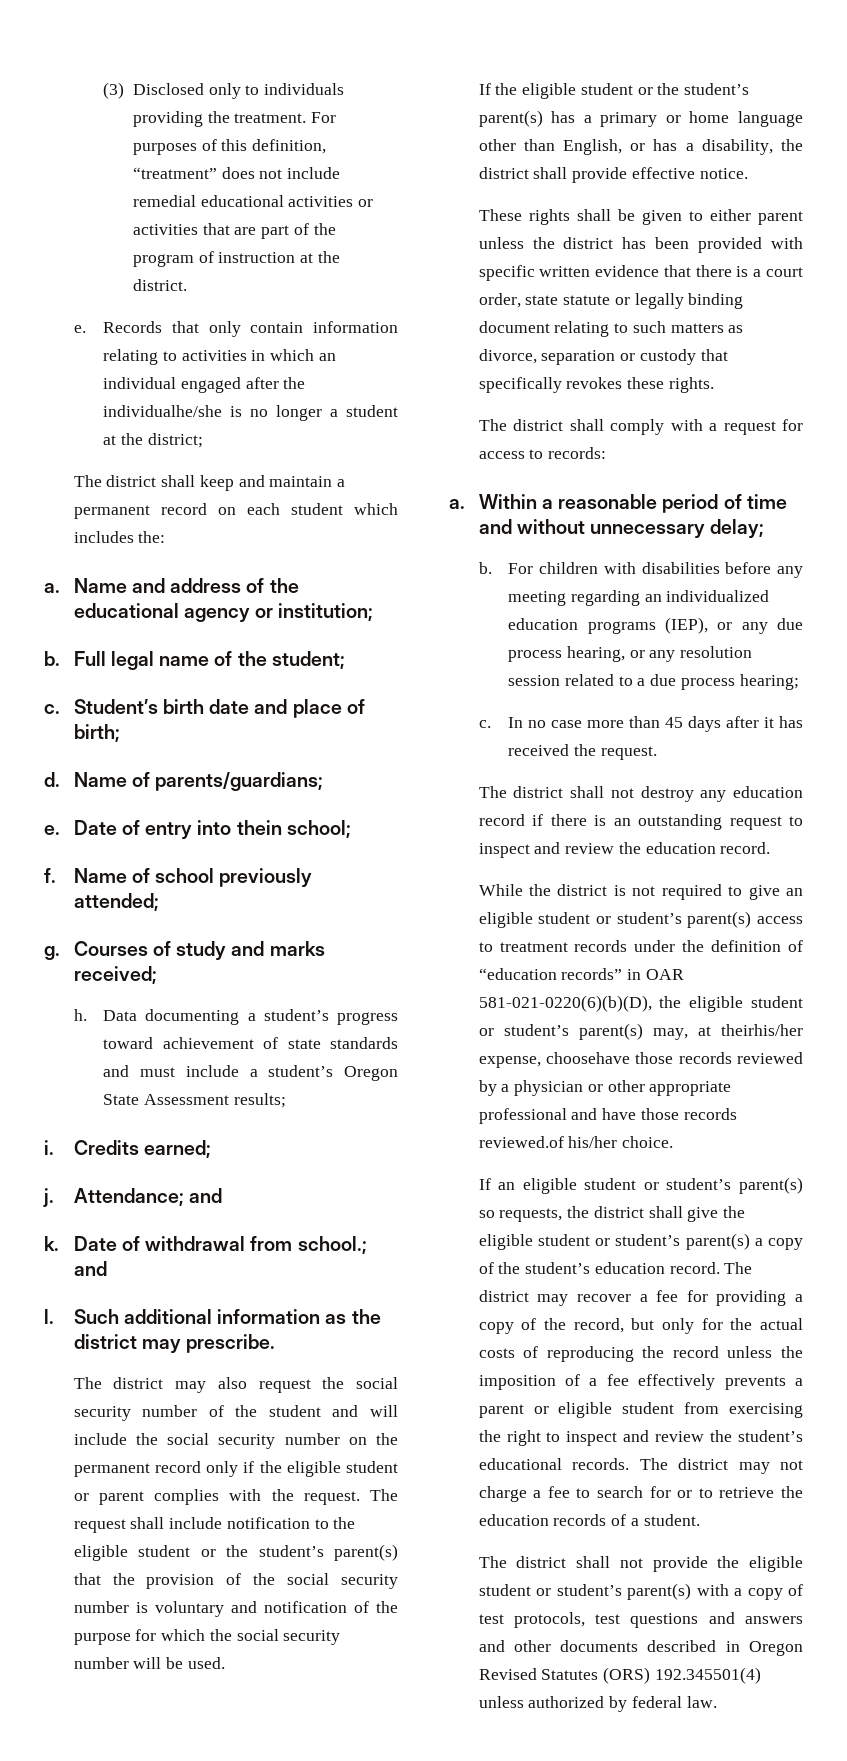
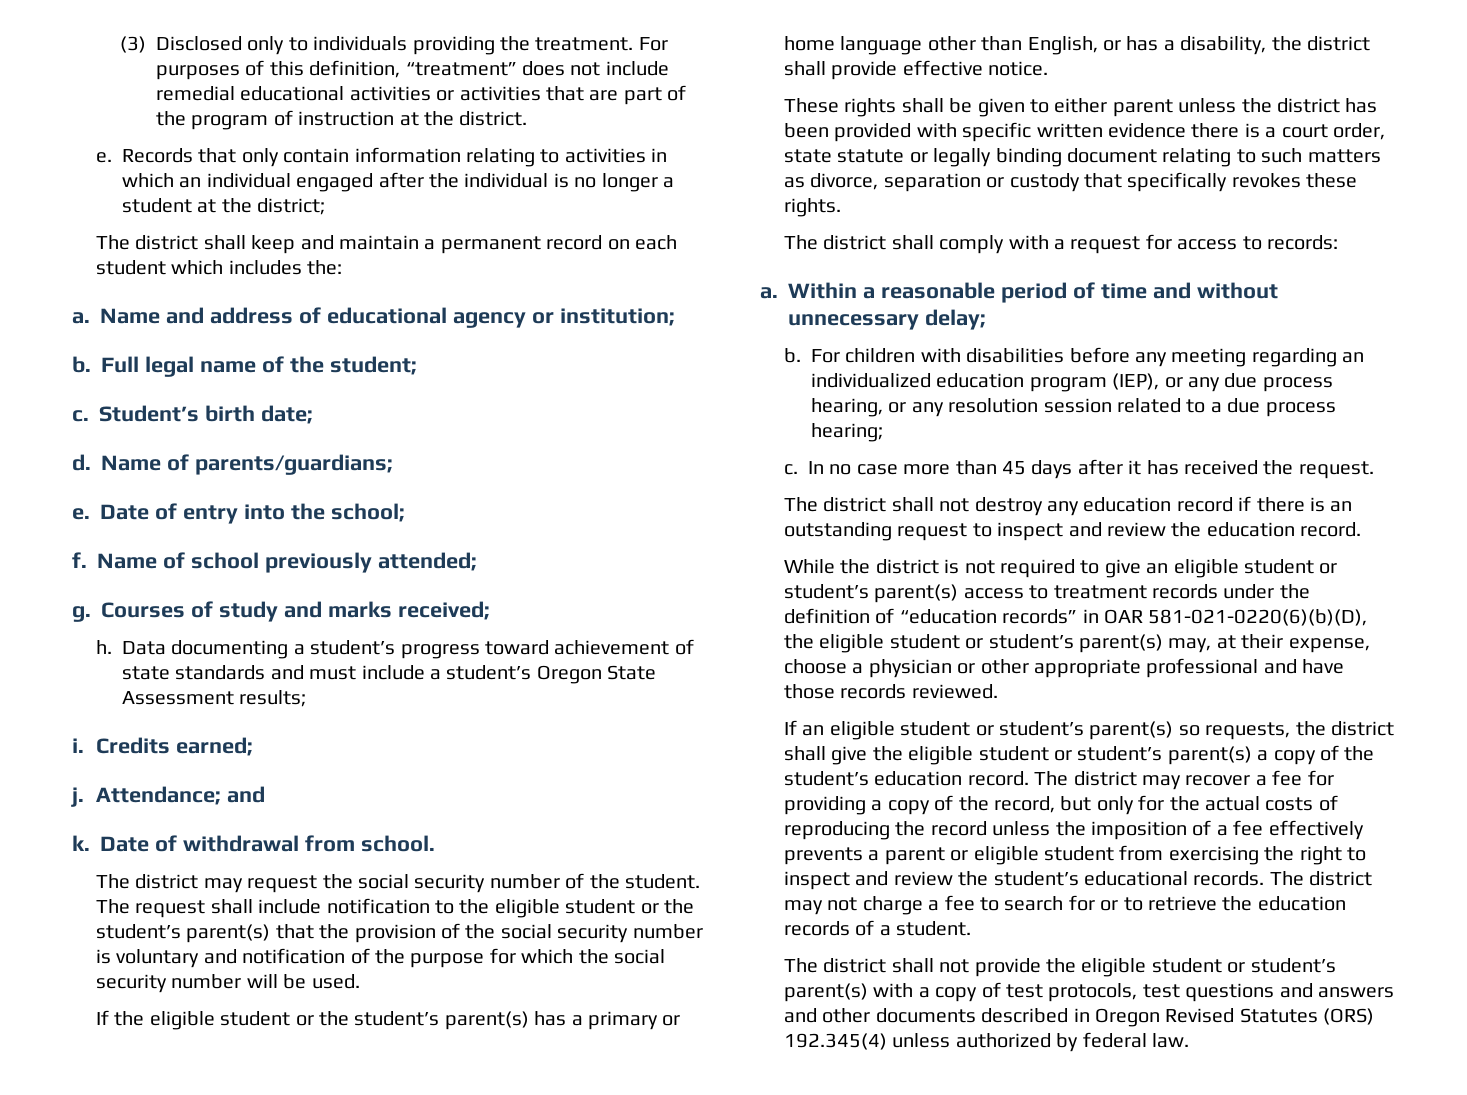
- Records that only contain information relating to activities in which an individual engaged after the individualhe/she is no longer a student at the district;
+ Records that only contain information relating to activities in which an individual engaged after the individual is no longer a student at the district;
- Name and address of the educational agency or institution;
+ Name and address of educational agency or institution;
- Student’s birth date and place of birth;
+ Student’s birth date;
- Date of entry into thein school;
+ Date of entry into the school;
- Date of withdrawal from school.; and
- l. Such additional information as the district may prescribe.
- The district may also request the social security number of the student and will include the social security number on the permanent record only if the eligible student or parent complies with the request.
+ Date of withdrawal from school.
+ The district may request the social security number of the student.
- These rights shall be given to either parent unless the district has been provided with specific written evidence that there is a court order, state statute or legally binding document relating to such matters as divorce, separation or custody that specifically revokes these rights.
+ These rights shall be given to either parent unless the district has been provided with specific written evidence there is a court order, state statute or legally binding document relating to such matters as divorce, separation or custody that specifically revokes these rights.
- For children with disabilities before any meeting regarding an individualized education programs (IEP), or any due process hearing, or any resolution session related to a due process hearing;
+ For children with disabilities before any meeting regarding an individualized education program (IEP), or any due process hearing, or any resolution session related to a due process hearing;
- While the district is not required to give an eligible student or student’s parent(s) access to treatment records under the definition of “education records” in OAR 581-021-0220(6)(b)(D), the eligible student or student’s parent(s) may, at theirhis/her expense, choosehave those records reviewed by a physician or other appropriate professional and have those records reviewed.of his/her choice.
+ While the district is not required to give an eligible student or student’s parent(s) access to treatment records under the definition of “education records” in OAR 581-021-0220(6)(b)(D), the eligible student or student’s parent(s) may, at their expense, choose a physician or other appropriate professional and have those records reviewed.
- The district shall not provide the eligible student or student’s parent(s) with a copy of test protocols, test questions and answers and other documents described in Oregon Revised Statutes (ORS) 192.345501(4) unless authorized by federal law.
+ The district shall not provide the eligible student or student’s parent(s) with a copy of test protocols, test questions and answers and other documents described in Oregon Revised Statutes (ORS) 192.345(4) unless authorized by federal law.

